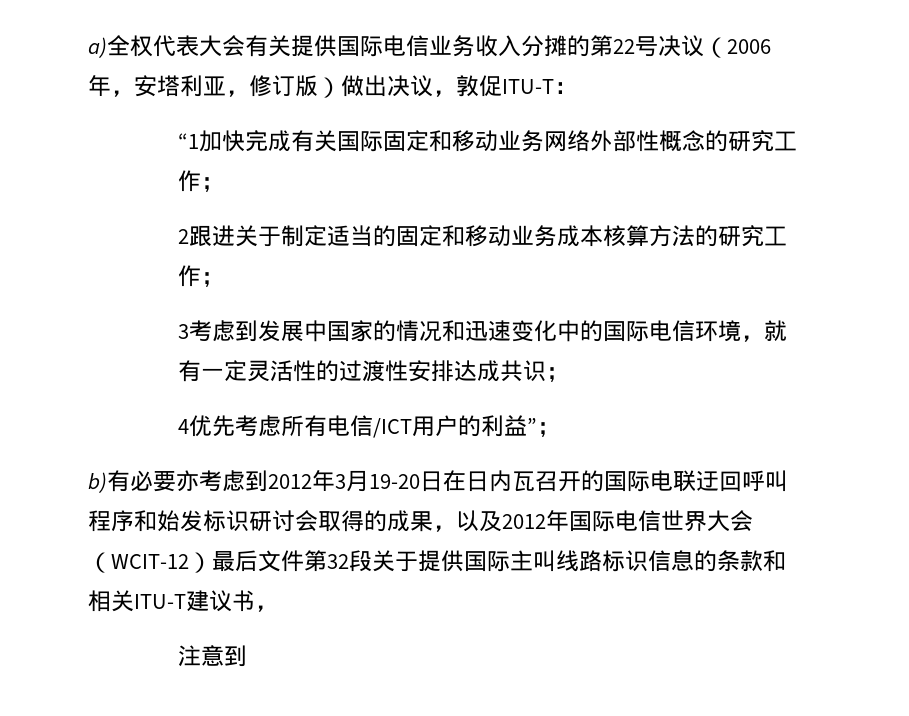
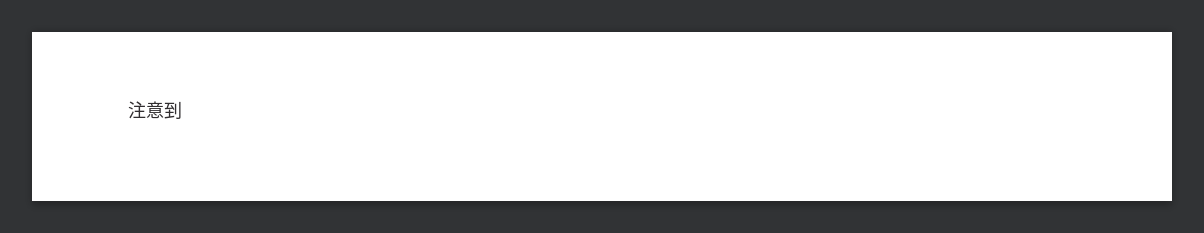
- a)全权代表大会有关提供国际电信业务收入分摊的第22号决议（2006年，安塔利亚，修订版）做出决议，敦促ITU-T：
- “1加快完成有关国际固定和移动业务网络外部性概念的研究工作；
- 2跟进关于制定适当的固定和移动业务成本核算方法的研究工作；
- 3考虑到发展中国家的情况和迅速变化中的国际电信环境，就有一定灵活性的过渡性安排达成共识；
- 4优先考虑所有电信/ICT用户的利益”；
- b)有必要亦考虑到2012年3月19-20日在日内瓦召开的国际电联迂回呼叫程序和始发标识研讨会取得的成果，以及2012年国际电信世界大会（WCIT-12）最后文件第32段关于提供国际主叫线路标识信息的条款和相关ITU-T建议书，

